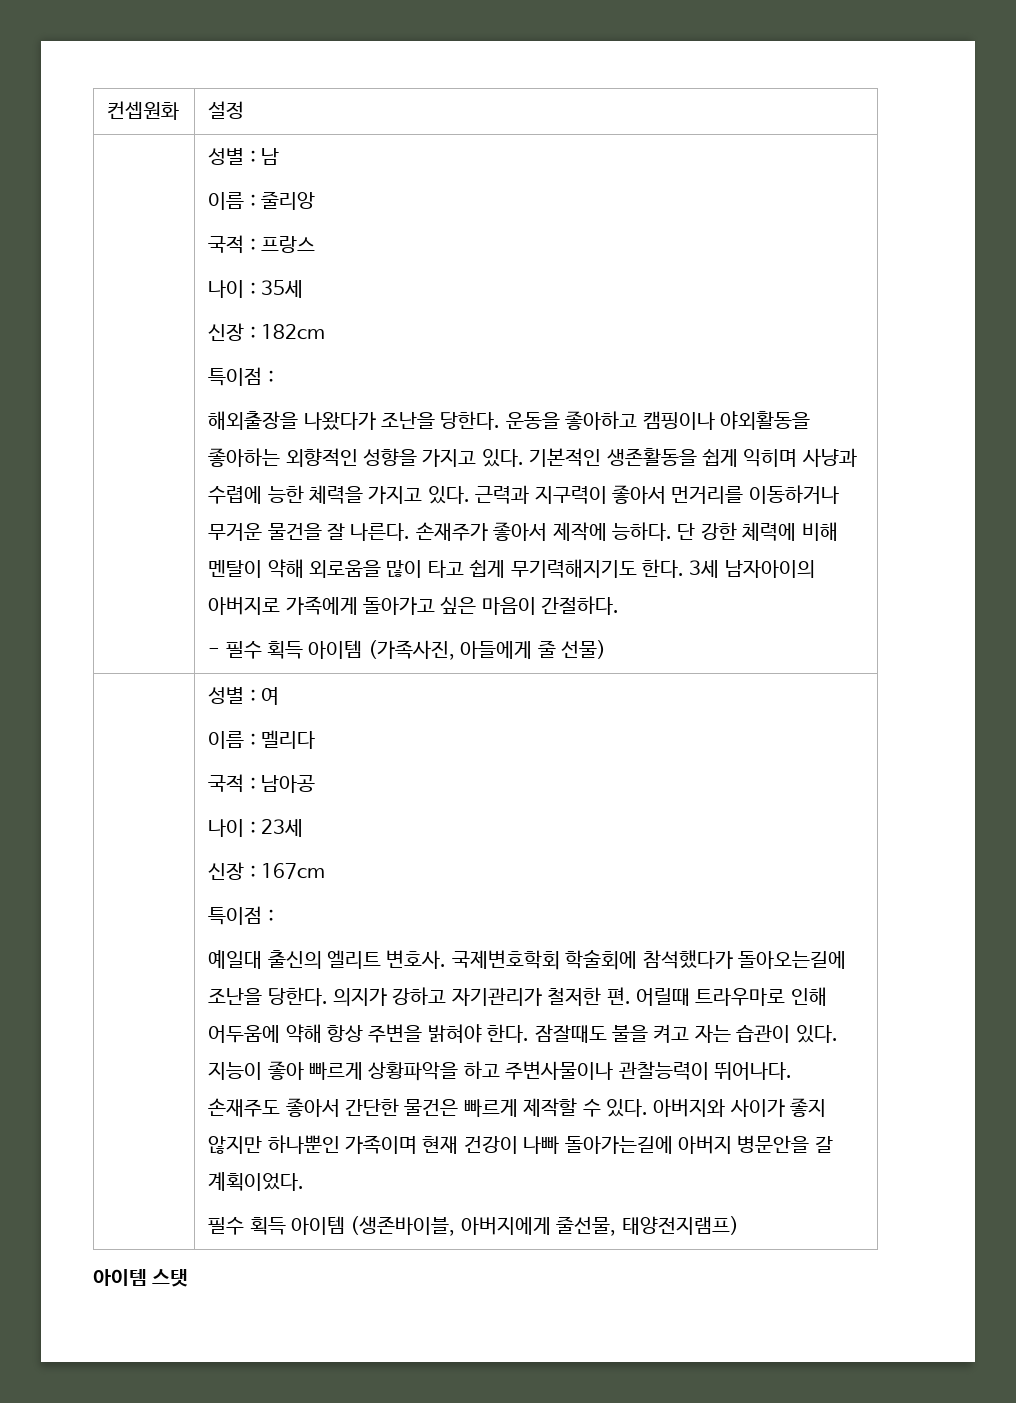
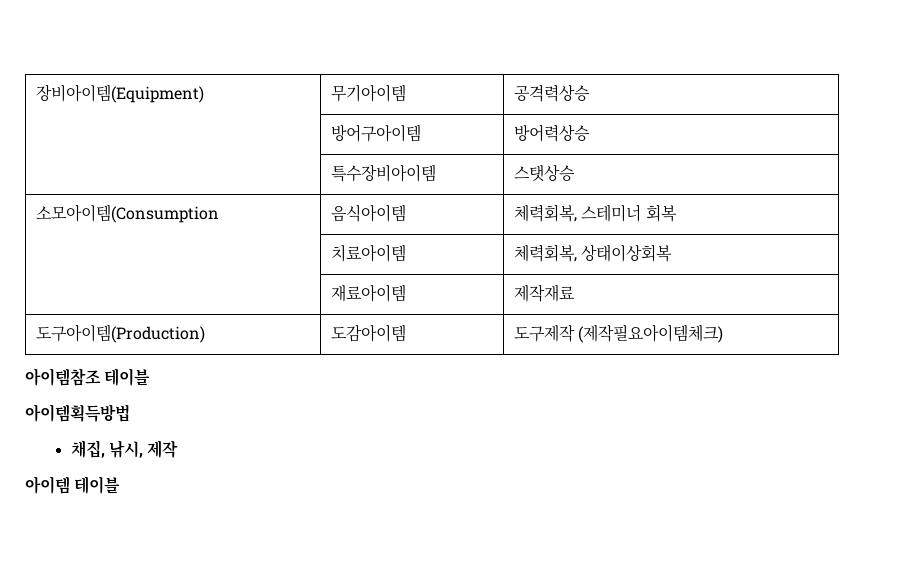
- 컨셉원화 | 설정
- | 성별 : 남
- 이름 : 줄리앙
- 국적 : 프랑스
- 나이 : 35세
- 신장 : 182cm
- 특이점 :
- 해외출장을 나왔다가 조난을 당한다. 운동을 좋아하고 캠핑이나 야외활동을 좋아하는 외향적인 성향을 가지고 있다. 기본적인 생존활동을 쉽게 익히며 사냥과 수렵에 능한 체력을 가지고 있다. 근력과 지구력이 좋아서 먼거리를 이동하거나 무거운 물건을 잘 나른다. 손재주가 좋아서 제작에 능하다. 단 강한 체력에 비해 멘탈이 약해 외로움을 많이 타고 쉽게 무기력해지기도 한다. 3세 남자아이의 아버지로 가족에게 돌아가고 싶은 마음이 간절하다.
- - 필수 획득 아이템 (가족사진, 아들에게 줄 선물)
- | 성별 : 여
- 이름 : 멜리다
- 국적 : 남아공
- 나이 : 23세
- 신장 : 167cm
- 특이점 :
- 예일대 출신의 엘리트 변호사. 국제변호학회 학술회에 참석했다가 돌아오는길에 조난을 당한다. 의지가 강하고 자기관리가 철저한 편. 어릴때 트라우마로 인해 어두움에 약해 항상 주변을 밝혀야 한다. 잠잘때도 불을 켜고 자는 습관이 있다. 지능이 좋아 빠르게 상황파악을 하고 주변사물이나 관찰능력이 뛰어나다. 손재주도 좋아서 간단한 물건은 빠르게 제작할 수 있다. 아버지와 사이가 좋지 않지만 하나뿐인 가족이며 현재 건강이 나빠 돌아가는길에 아버지 병문안을 갈 계획이었다.
- 필수 획득 아이템 (생존바이블, 아버지에게 줄선물, 태양전지램프)
- 아이템 스탯
+ 장비아이템(Equipment) | 무기아이템 | 공격력상승
+ | 방어구아이템 | 방어력상승
+ | 특수장비아이템 | 스탯상승
+ 소모아이템(Consumption | 음식아이템 | 체력회복, 스테미너 회복
+ | 치료아이템 | 체력회복, 상태이상회복
+ | 재료아이템 | 제작재료
+ 도구아이템(Production) | 도감아이템 | 도구제작 (제작필요아이템체크)
+ 아이템참조 테이블
+ 아이템획득방법
+ 채집, 낚시, 제작
+ 아이템 테이블

